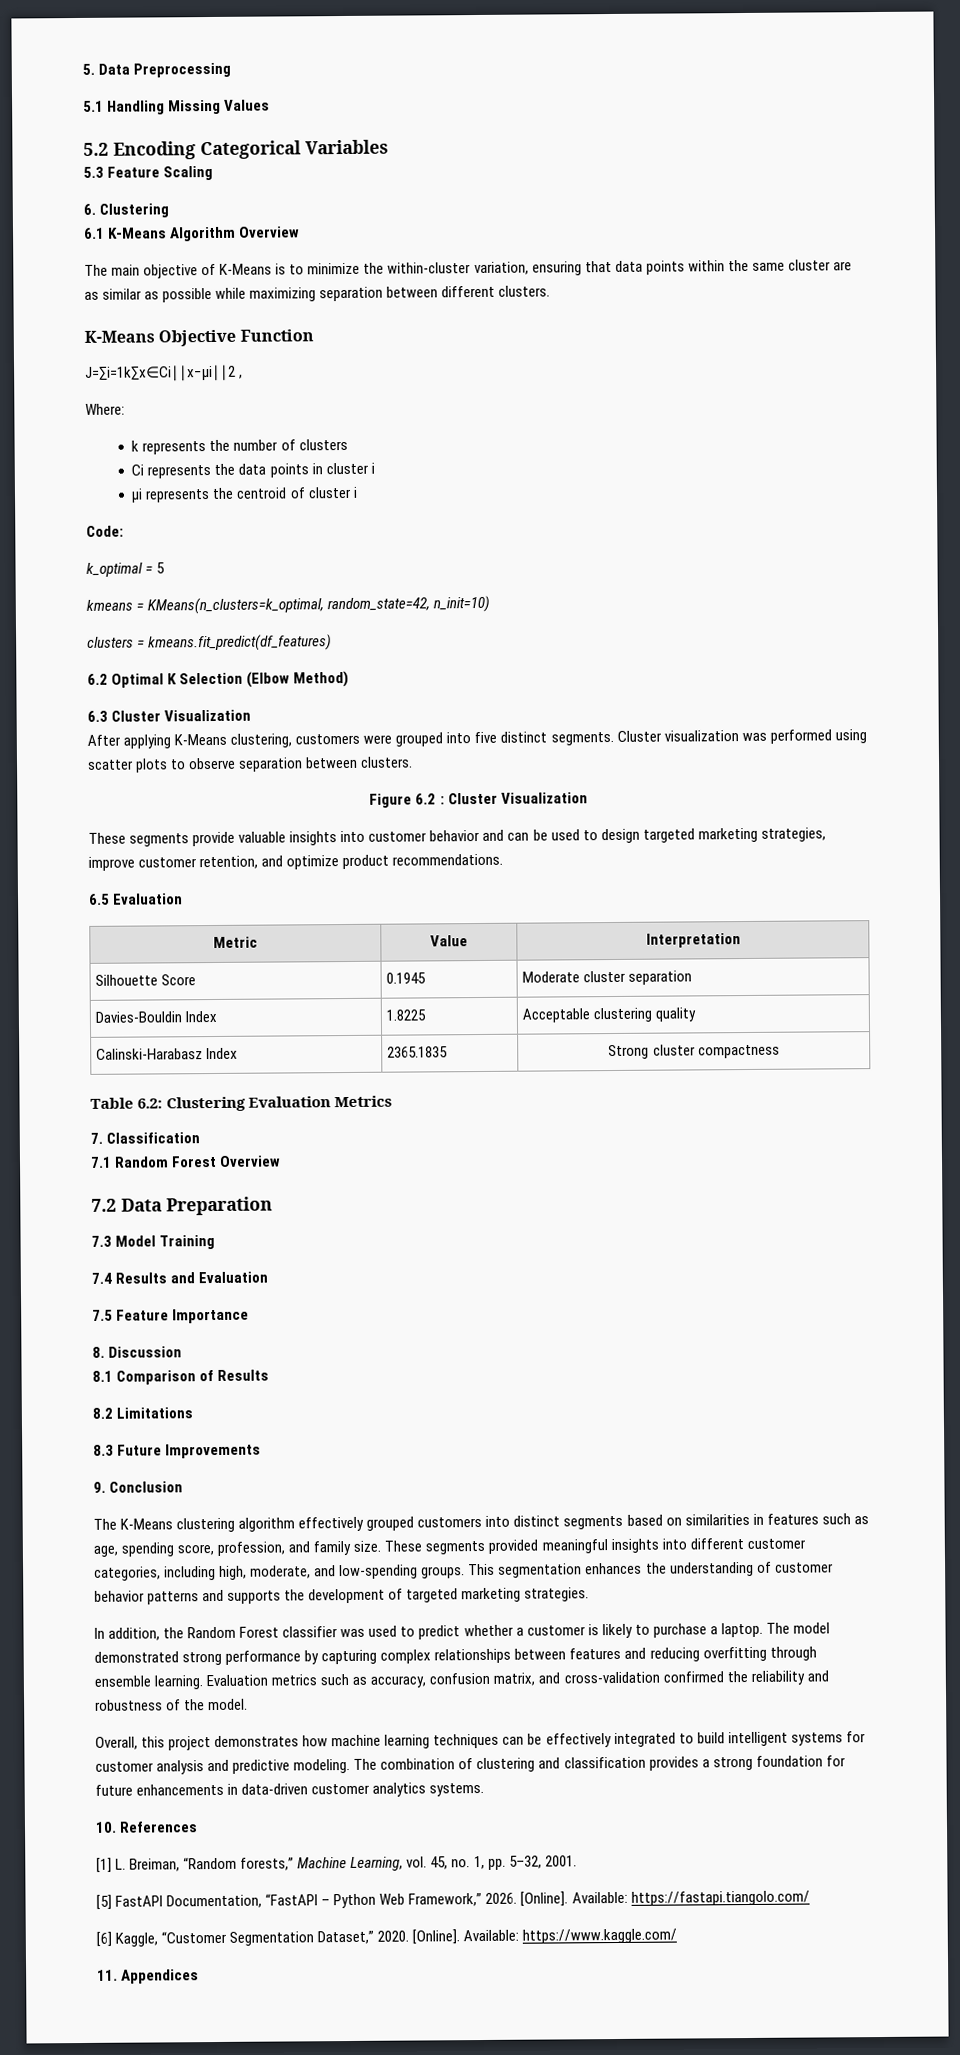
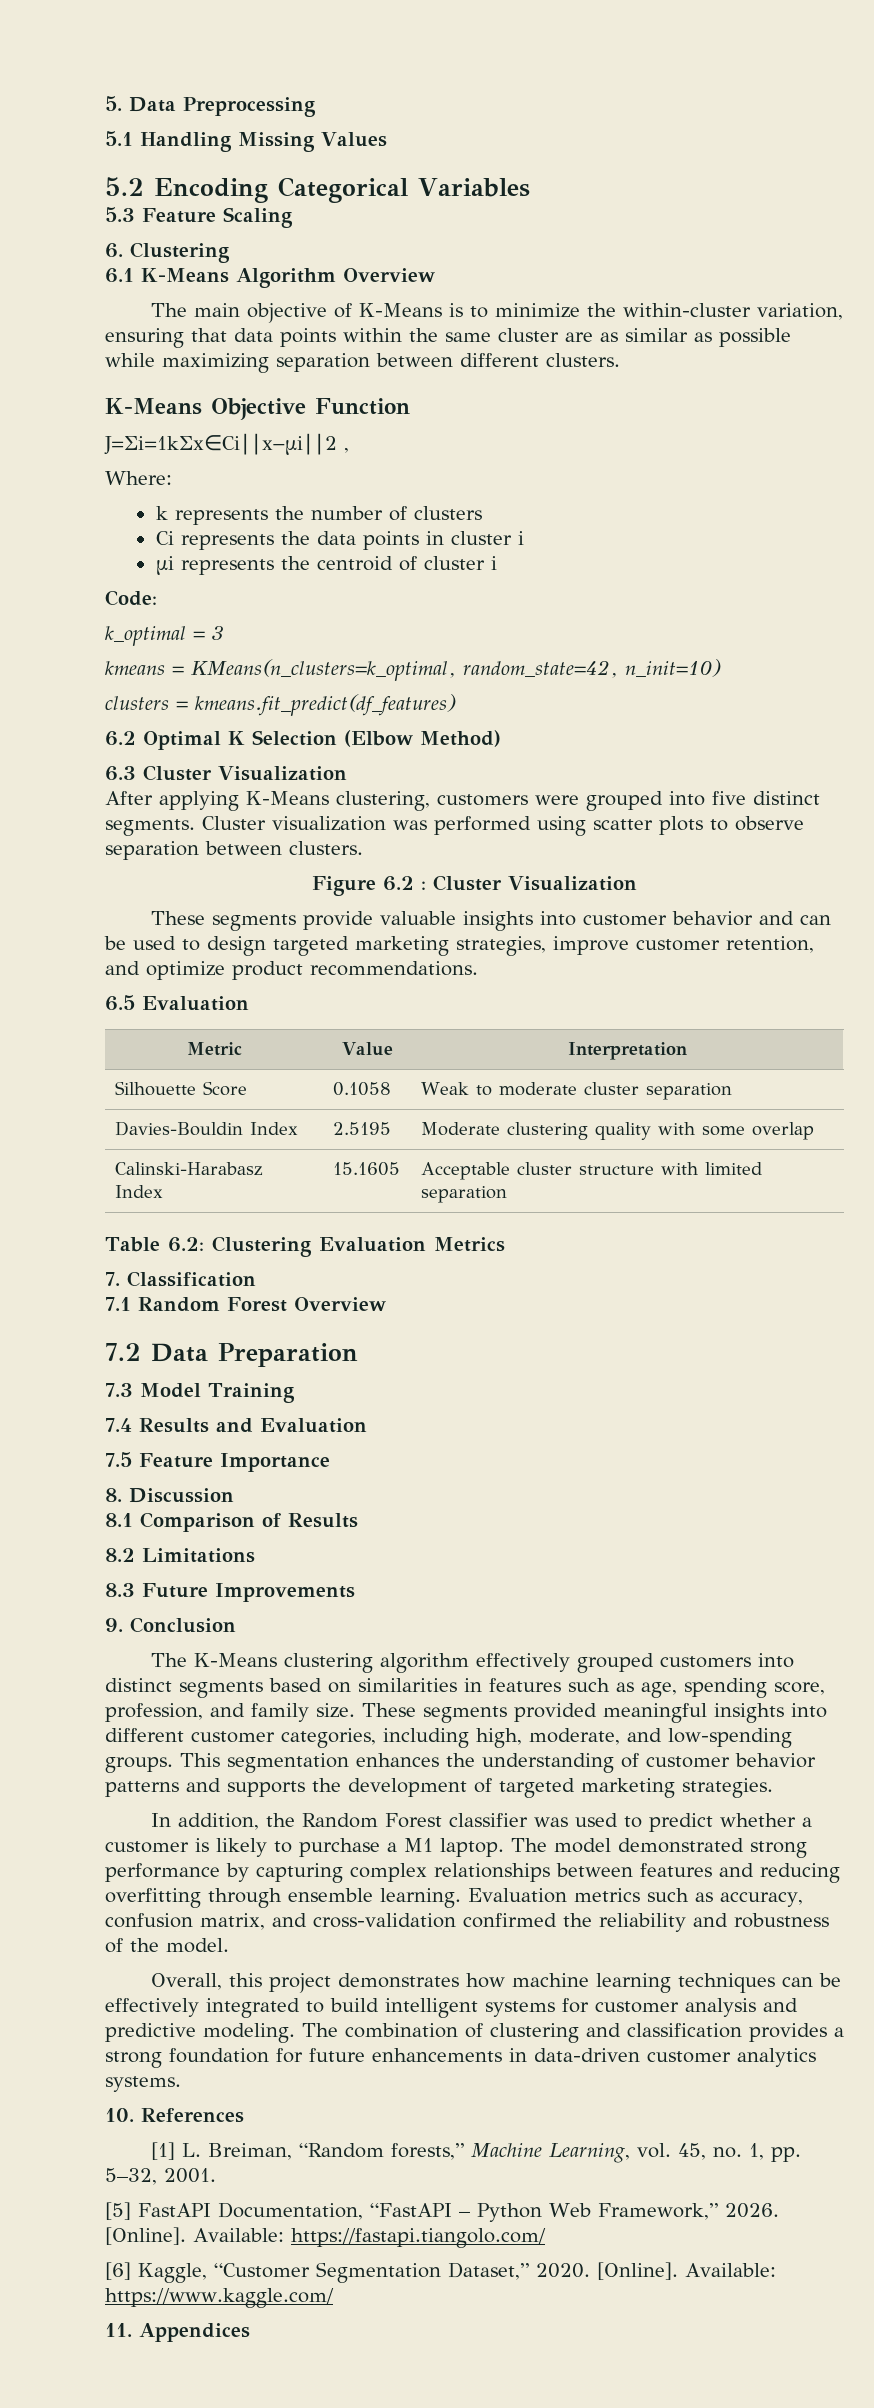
- k_optimal = 5
+ k_optimal = 3
- Silhouette Score | 0.1945 | Moderate cluster separation
+ Silhouette Score | 0.1058 | Weak to moderate cluster separation
- Davies-Bouldin Index | 1.8225 | Acceptable clustering quality
+ Davies-Bouldin Index | 2.5195 | Moderate clustering quality with some overlap
- Calinski-Harabasz Index | 2365.1835 | Strong cluster compactness
+ Calinski-Harabasz Index | 15.1605 | Acceptable cluster structure with limited separation
- In addition, the Random Forest classifier was used to predict whether a customer is likely to purchase a laptop.
+ In addition, the Random Forest classifier was used to predict whether a customer is likely to purchase a M1 laptop.

